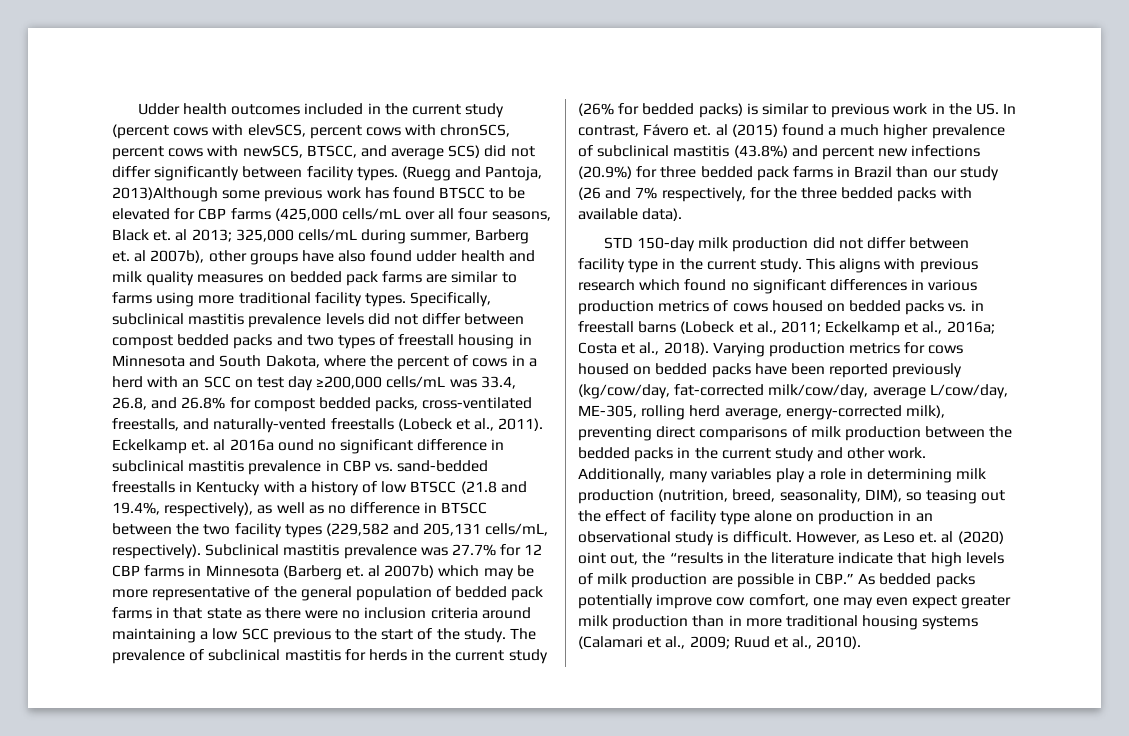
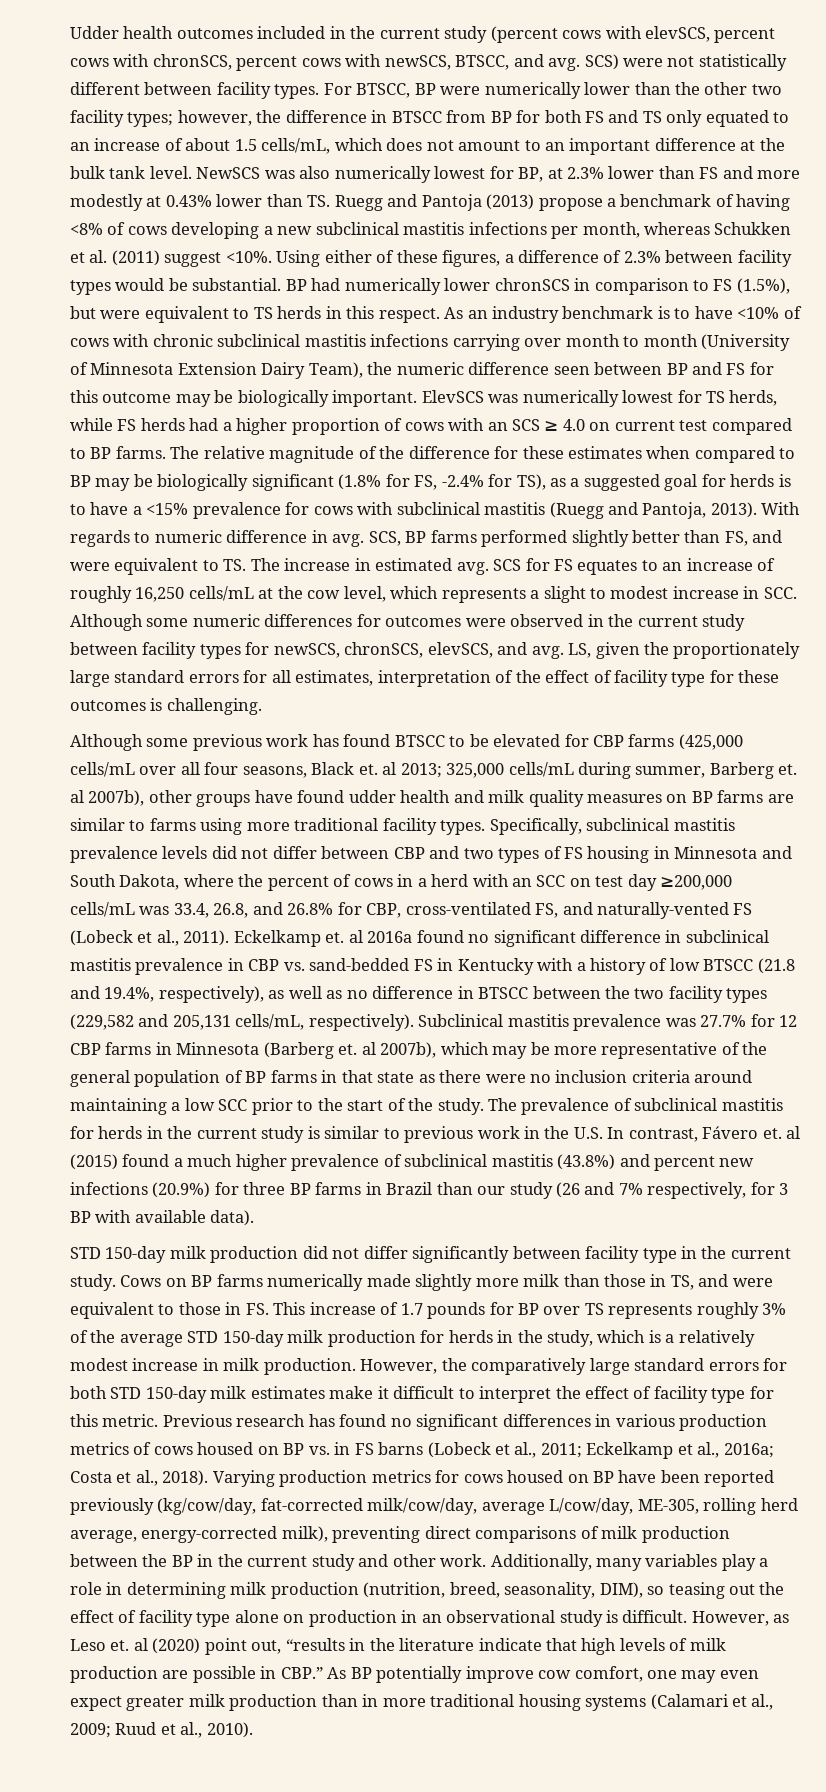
- Udder health outcomes included in the current study (percent cows with elevSCS, percent cows with chronSCS, percent cows with newSCS, BTSCC, and average SCS) did not differ significantly between facility types. (Ruegg and Pantoja, 2013)Although some previous work has found BTSCC to be elevated for CBP farms (425,000 cells/mL over all four seasons, Black et. al 2013;
+ Udder health outcomes included in the current study (percent cows with elevSCS, percent cows with chronSCS, percent cows with newSCS, BTSCC, and avg. SCS) were not statistically different between facility types. For BTSCC, BP were numerically lower than the other two facility types; however, the difference in BTSCC from BP for both FS and TS only equated to an increase of about 1.5 cells/mL, which does not amount to an important difference at the bulk tank level. NewSCS was also numerically lowest for BP, at 2.3% lower than FS and more modestly at 0.43% lower than TS. Ruegg and Pantoja (2013) propose a benchmark of having <8% of cows developing a new subclinical mastitis infections per month, whereas Schukken et al. (2011) suggest <10%. Using either of these figures, a difference of 2.3% between facility types would be substantial. BP had numerically lower chronSCS in comparison to FS (1.5%), but were equivalent to TS herds in this respect. As an industry benchmark is to have <10% of cows with chronic subclinical mastitis infections carrying over month to month (University of Minnesota Extension Dairy Team), the numeric difference seen between BP and FS for this outcome may be biologically important. ElevSCS was numerically lowest for TS herds, while FS herds had a higher proportion of cows with an SCS ≥ 4.0 on current test compared to BP farms. The relative magnitude of the difference for these estimates when compared to BP may be biologically significant (1.8% for FS, -2.4% for TS), as a suggested goal for herds is to have a <15% prevalence for cows with subclinical mastitis (Ruegg and Pantoja, 2013). With regards to numeric difference in avg. SCS, BP farms performed slightly better than FS, and were equivalent to TS. The increase in estimated avg. SCS for FS equates to an increase of roughly 16,250 cells/mL at the cow level, which represents a slight to modest increase in SCC. Although some numeric differences for outcomes were observed in the current study between facility types for newSCS, chronSCS, elevSCS, and avg. LS, given the proportionately large standard errors for all estimates, interpretation of the effect of facility type for these outcomes is challenging.
+ Although some previous work has found BTSCC to be elevated for CBP farms (425,000 cells/mL over all four seasons, Black et. al 2013;
- 325,000 cells/mL during summer, Barberg et. al 2007b), other groups have also found udder health and milk quality measures on bedded pack farms are similar to farms using more traditional facility types.
+ 325,000 cells/mL during summer, Barberg et. al 2007b), other groups have found udder health and milk quality measures on BP farms are similar to farms using more traditional facility types.
- Specifically, subclinical mastitis prevalence levels did not differ between compost bedded packs and two types of freestall housing in Minnesota and South Dakota, where the percent of cows in a herd with an SCC on test day ≥200,000 cells/mL was 33.4, 26.8, and 26.8% for compost bedded packs, cross-ventilated freestalls, and naturally-vented freestalls (Lobeck et al., 2011).
+ Specifically, subclinical mastitis prevalence levels did not differ between CBP and two types of FS housing in Minnesota and South Dakota, where the percent of cows in a herd with an SCC on test day ≥200,000 cells/mL was 33.4, 26.8, and 26.8% for CBP, cross-ventilated FS, and naturally-vented FS (Lobeck et al., 2011).
- Eckelkamp et. al 2016a ound no significant difference in subclinical mastitis prevalence in CBP vs. sand-bedded freestalls in Kentucky with a history of low BTSCC (21.8 and 19.4%, respectively), as well as no difference in BTSCC between the two facility types (229,582 and 205,131 cells/mL, respectively).
+ Eckelkamp et. al 2016a found no significant difference in subclinical mastitis prevalence in CBP vs. sand-bedded FS in Kentucky with a history of low BTSCC (21.8 and 19.4%, respectively), as well as no difference in BTSCC between the two facility types (229,582 and 205,131 cells/mL, respectively).
- Subclinical mastitis prevalence was 27.7% for 12 CBP farms in Minnesota (Barberg et. al 2007b) which may be more representative of the general population of bedded pack farms in that state as there were no inclusion criteria around maintaining a low SCC previous to the start of the study.
+ Subclinical mastitis prevalence was 27.7% for 12 CBP farms in Minnesota (Barberg et. al 2007b), which may be more representative of the general population of BP farms in that state as there were no inclusion criteria around maintaining a low SCC prior to the start of the study.
- The prevalence of subclinical mastitis for herds in the current study (26% for bedded packs) is similar to previous work in the US. In contrast, Fávero et. al (2015) found a much higher prevalence of subclinical mastitis (43.8%) and percent new infections (20.9%) for three bedded pack farms in Brazil than our study (26 and 7% respectively, for the three bedded packs with available data).
+ The prevalence of subclinical mastitis for herds in the current study is similar to previous work in the U.S. In contrast, Fávero et. al (2015) found a much higher prevalence of subclinical mastitis (43.8%) and percent new infections (20.9%) for three BP farms in Brazil than our study (26 and 7% respectively, for 3 BP with available data).
- STD 150-day milk production did not differ between facility type in the current study.
+ STD 150-day milk production did not differ significantly between facility type in the current study.
- This aligns with previous research which found no significant differences in various production metrics of cows housed on bedded packs vs. in freestall barns (Lobeck et al., 2011; Eckelkamp et al., 2016a; Costa et al., 2018).
+ Cows on BP farms numerically made slightly more milk than those in TS, and were equivalent to those in FS. This increase of 1.7 pounds for BP over TS represents roughly 3% of the average STD 150-day milk production for herds in the study, which is a relatively modest increase in milk production. However, the comparatively large standard errors for both STD 150-day milk estimates make it difficult to interpret the effect of facility type for this metric. Previous research has found no significant differences in various production metrics of cows housed on BP vs. in FS barns (Lobeck et al., 2011; Eckelkamp et al., 2016a; Costa et al., 2018).
- Varying production metrics for cows housed on bedded packs have been reported previously (kg/cow/day, fat-corrected milk/cow/day, average L/cow/day, ME-305, rolling herd average, energy-corrected milk), preventing direct comparisons of milk production between the bedded packs in the current study and other work.
+ Varying production metrics for cows housed on BP have been reported previously (kg/cow/day, fat-corrected milk/cow/day, average L/cow/day, ME-305, rolling herd average, energy-corrected milk), preventing direct comparisons of milk production between the BP in the current study and other work.
- However, as Leso et. al (2020) oint out, the “results in the literature indicate that high levels of milk production are possible in CBP.” As bedded packs potentially improve cow comfort, one may even expect greater milk production than in more traditional housing systems (Calamari et al., 2009; Ruud et al., 2010).
+ However, as Leso et. al (2020) point out, “results in the literature indicate that high levels of milk production are possible in CBP.” As BP potentially improve cow comfort, one may even expect greater milk production than in more traditional housing systems (Calamari et al., 2009; Ruud et al., 2010).

